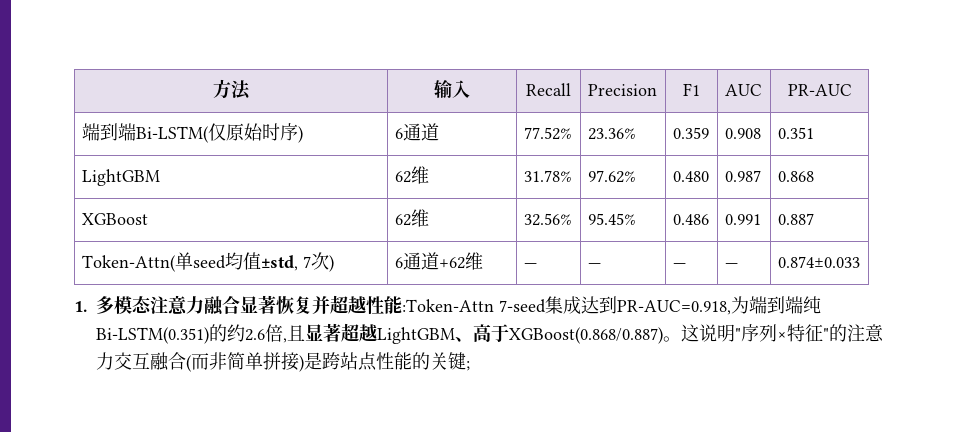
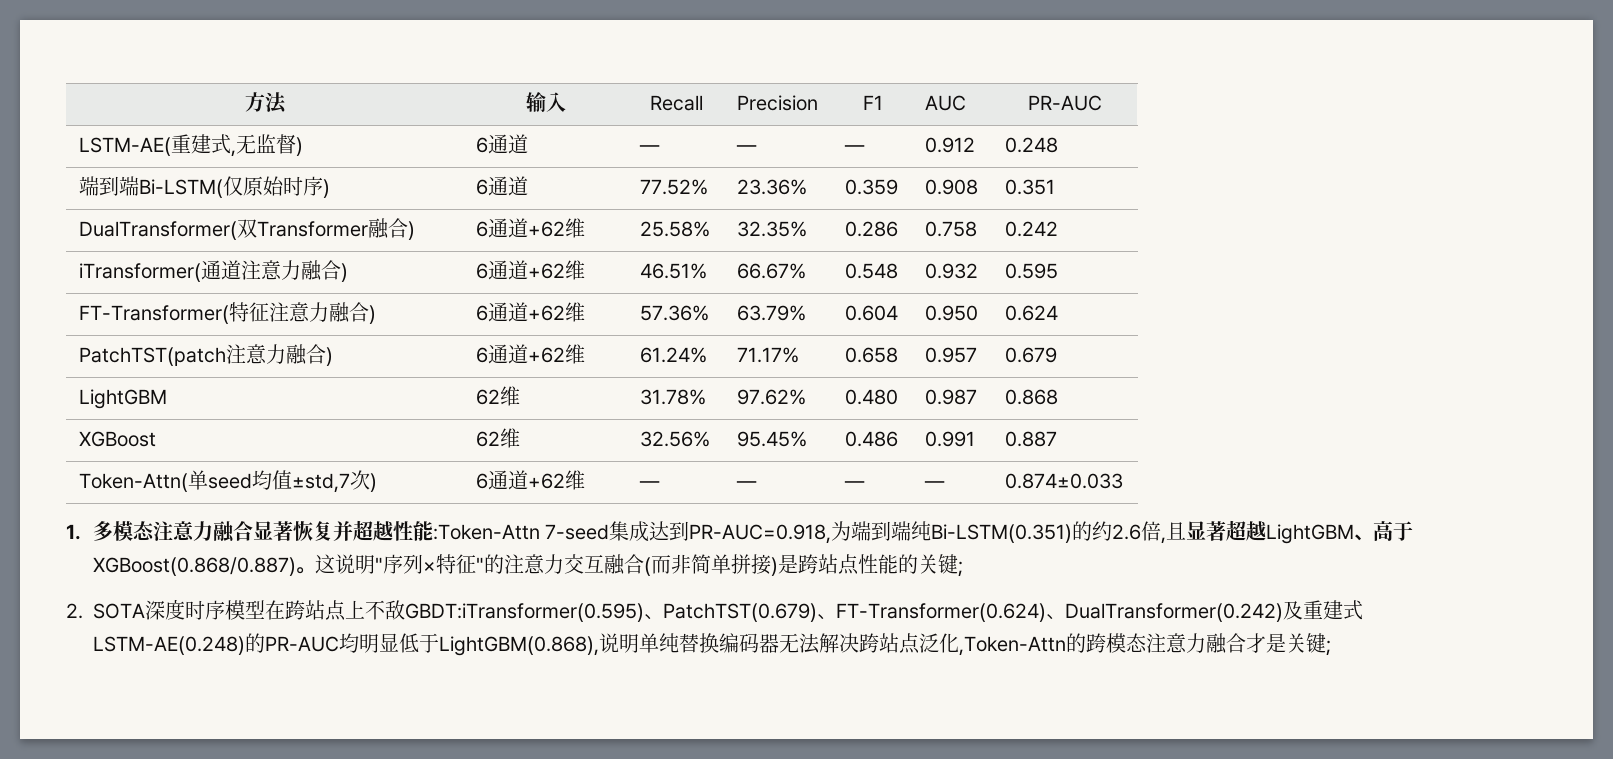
+ LSTM-AE(重建式,无监督) | 6通道 | — | — | — | 0.912 | 0.248
+ DualTransformer(双Transformer融合) | 6通道+62维 | 25.58% | 32.35% | 0.286 | 0.758 | 0.242
+ iTransformer(通道注意力融合) | 6通道+62维 | 46.51% | 66.67% | 0.548 | 0.932 | 0.595
+ FT-Transformer(特征注意力融合) | 6通道+62维 | 57.36% | 63.79% | 0.604 | 0.950 | 0.624
+ PatchTST(patch注意力融合) | 6通道+62维 | 61.24% | 71.17% | 0.658 | 0.957 | 0.679
- Token-Attn(单seed均值±std, 7次) | 6通道+62维 | — | — | — | — | 0.874±0.033
+ Token-Attn(单seed均值±std,7次) | 6通道+62维 | — | — | — | — | 0.874±0.033
+ 2. SOTA深度时序模型在跨站点上不敌GBDT:iTransformer(0.595)、PatchTST(0.679)、FT-Transformer(0.624)、DualTransformer(0.242)及重建式LSTM-AE(0.248)的PR-AUC均明显低于LightGBM(0.868),说明单纯替换编码器无法解决跨站点泛化,Token-Attn的跨模态注意力融合才是关键;

